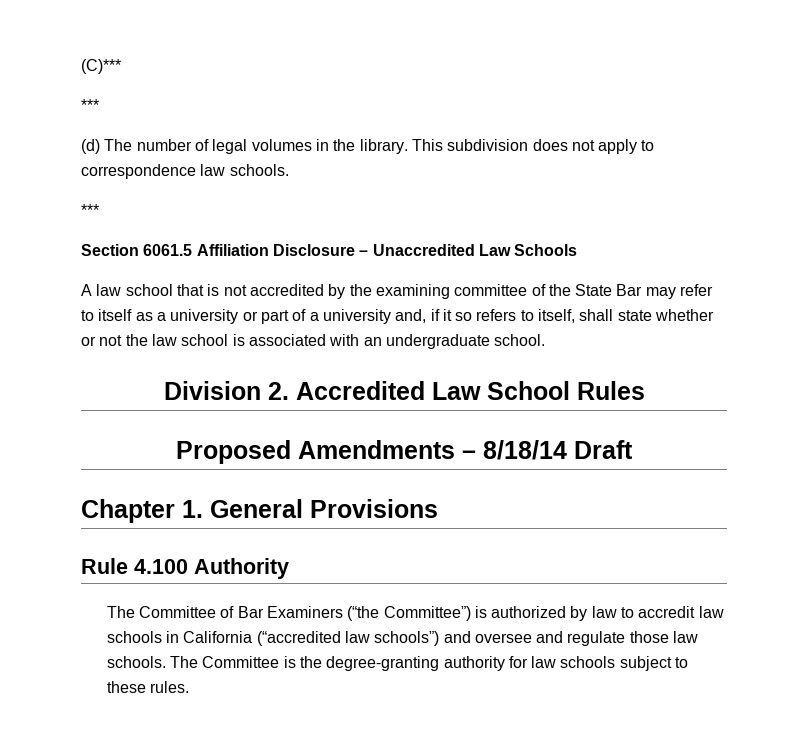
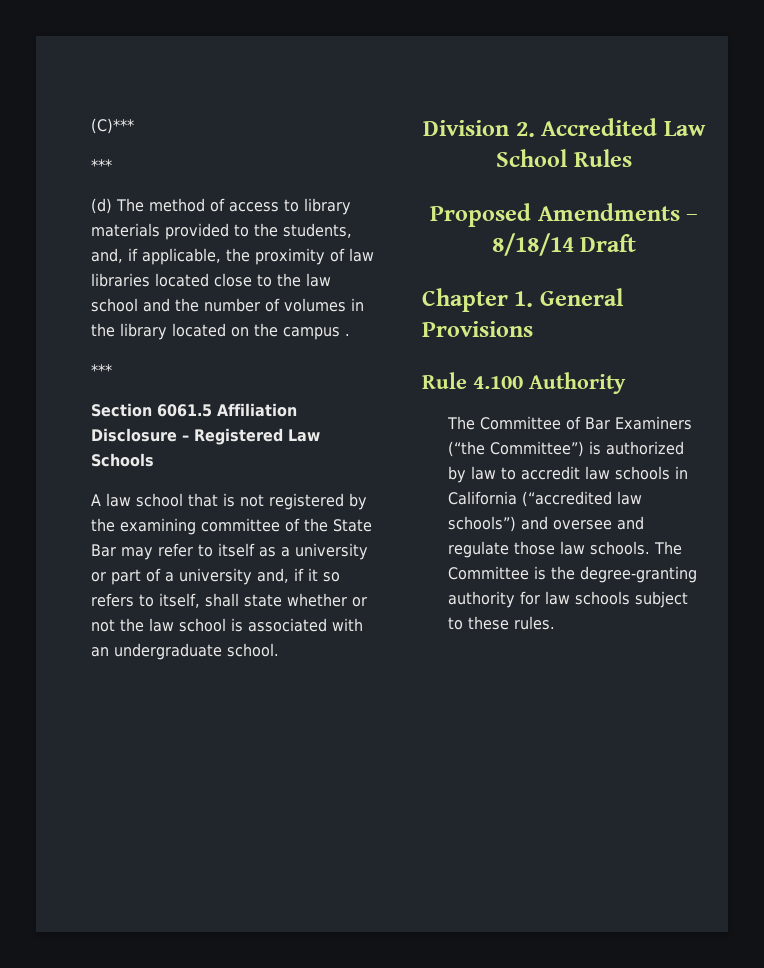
- (d) The number of legal volumes in the library. This subdivision does not apply to correspondence law schools.
+ (d) The method of access to library materials provided to the students, and, if applicable, the proximity of law libraries located close to the law school and the number of volumes in the library located on the campus .
- Section 6061.5 Affiliation Disclosure – Unaccredited Law Schools
+ Section 6061.5 Affiliation Disclosure – Registered Law Schools
- A law school that is not accredited by the examining committee of the State Bar may refer to itself as a university or part of a university and, if it so refers to itself, shall state whether or not the law school is associated with an undergraduate school.
+ A law school that is not registered by the examining committee of the State Bar may refer to itself as a university or part of a university and, if it so refers to itself, shall state whether or not the law school is associated with an undergraduate school.

